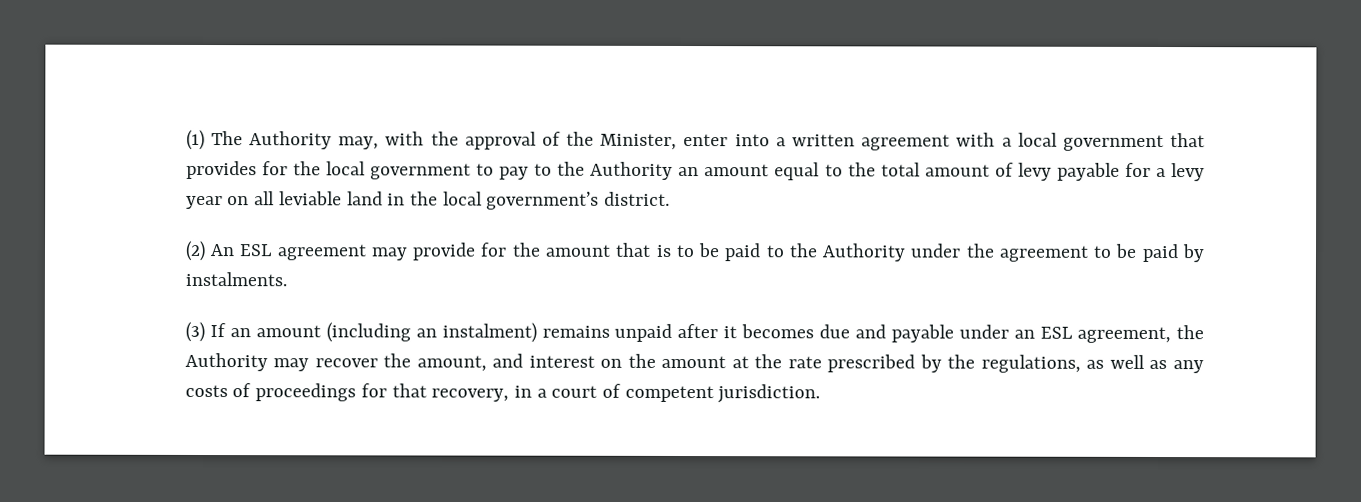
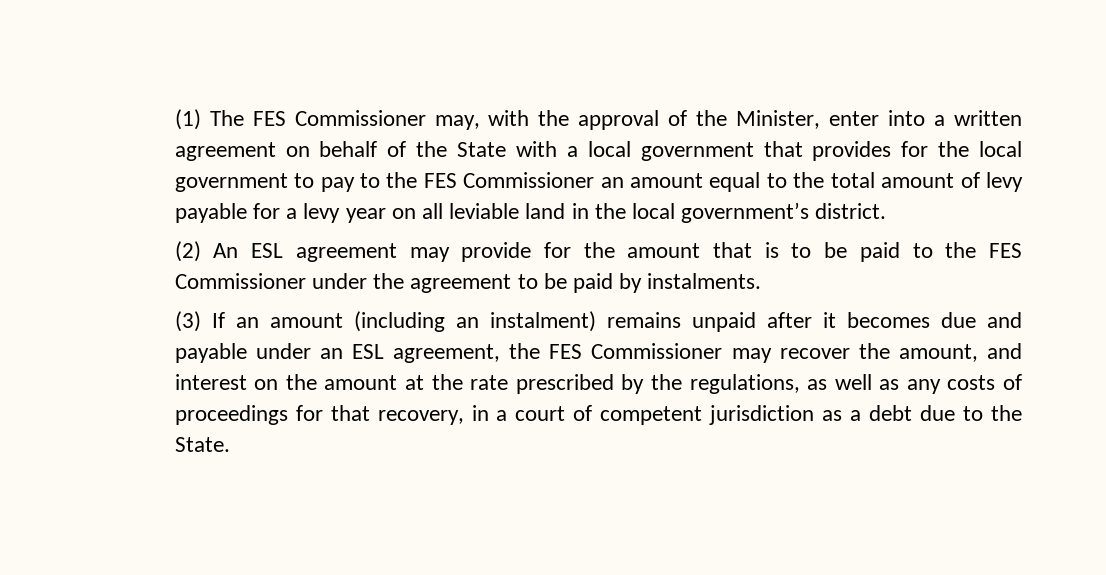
- (1) The Authority may, with the approval of the Minister, enter into a written agreement with a local government that provides for the local government to pay to the Authority an amount equal to the total amount of levy payable for a levy year on all leviable land in the local government’s district.
+ (1) The FES Commissioner may, with the approval of the Minister, enter into a written agreement on behalf of the State with a local government that provides for the local government to pay to the FES Commissioner an amount equal to the total amount of levy payable for a levy year on all leviable land in the local government’s district.
- (2) An ESL agreement may provide for the amount that is to be paid to the Authority under the agreement to be paid by instalments.
+ (2) An ESL agreement may provide for the amount that is to be paid to the FES Commissioner under the agreement to be paid by instalments.
- (3) If an amount (including an instalment) remains unpaid after it becomes due and payable under an ESL agreement, the Authority may recover the amount, and interest on the amount at the rate prescribed by the regulations, as well as any costs of proceedings for that recovery, in a court of competent jurisdiction.
+ (3) If an amount (including an instalment) remains unpaid after it becomes due and payable under an ESL agreement, the FES Commissioner may recover the amount, and interest on the amount at the rate prescribed by the regulations, as well as any costs of proceedings for that recovery, in a court of competent jurisdiction as a debt due to the State.

